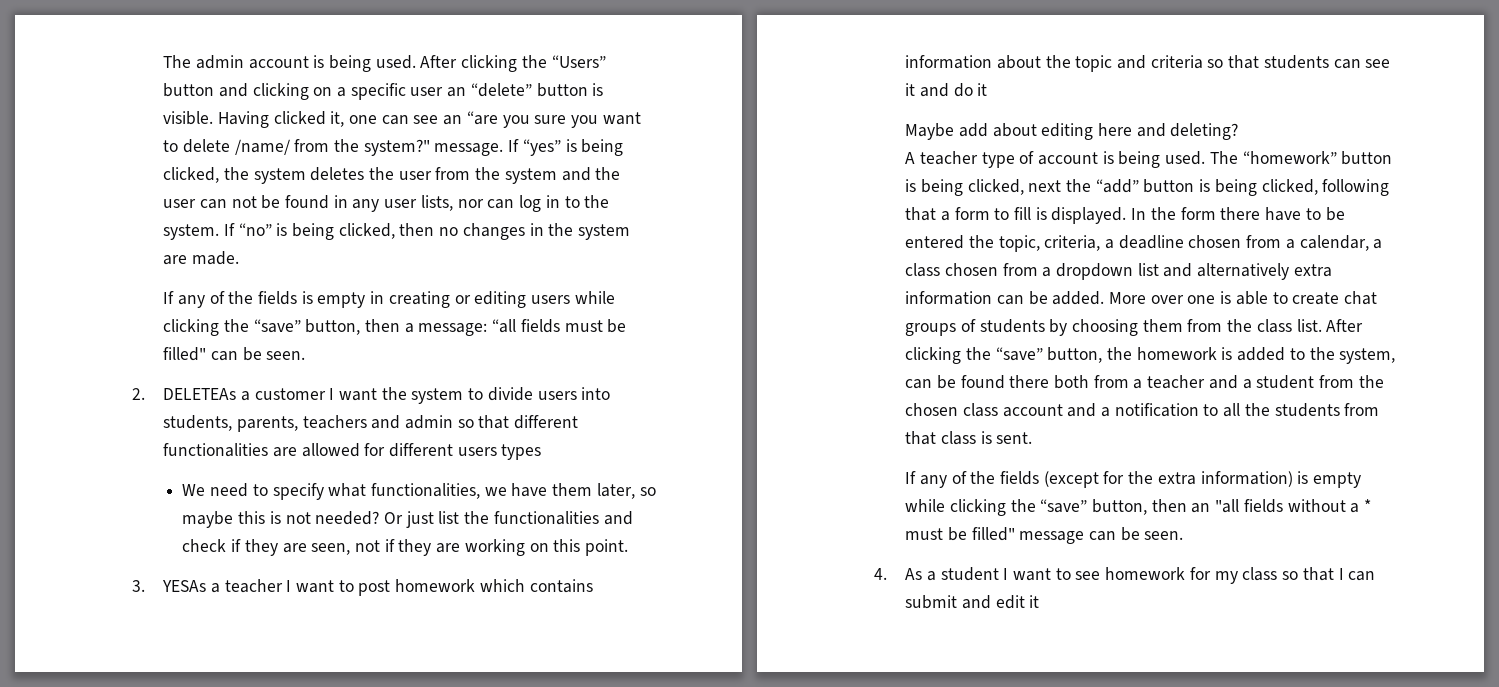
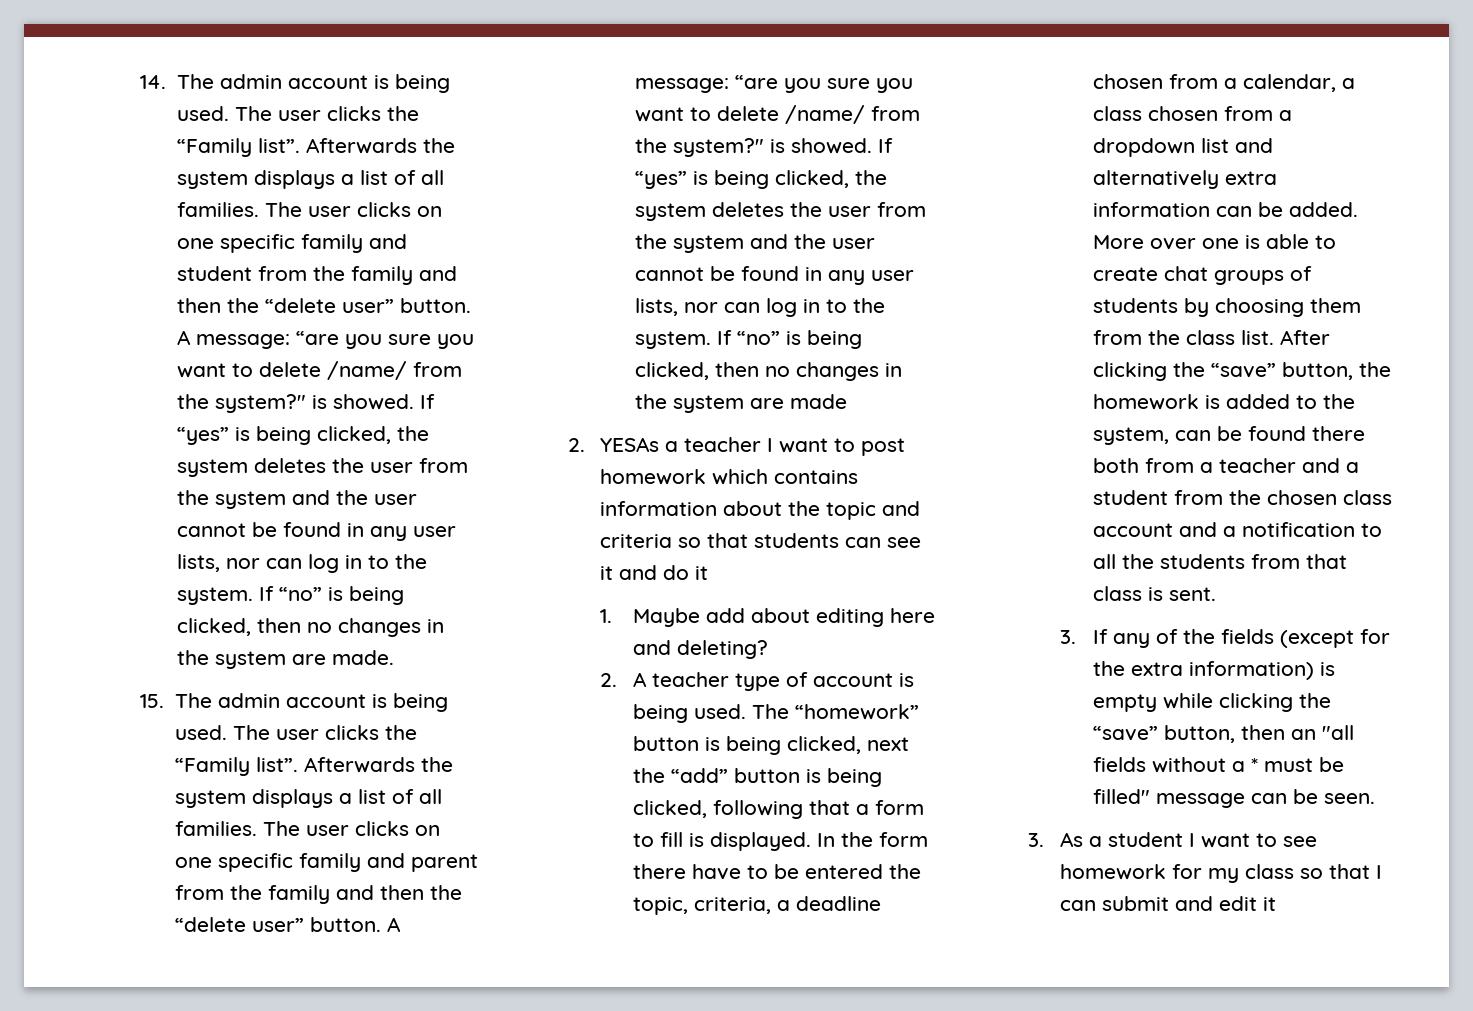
- The admin account is being used. After clicking the “Users” button and clicking on a specific user an “delete” button is visible. Having clicked it, one can see an “are you sure you want to delete /name/ from the system?" message. If “yes” is being clicked, the system deletes the user from the system and the user can not be found in any user lists, nor can log in to the system.
+ 14. The admin account is being used. The user clicks the “Family list”. Afterwards the system displays a list of all families. The user clicks on one specific family and student from the family and then the “delete user” button. A message: “are you sure you want to delete /name/ from the system?" is showed. If “yes” is being clicked, the system deletes the user from the system and the user cannot be found in any user lists, nor can log in to the system.
- If any of the fields is empty in creating or editing users while clicking the “save” button, then a message: “all fields must be filled" can be seen.
- 2. DELETEAs a customer I want the system to divide users into students, parents, teachers and admin so that different functionalities are allowed for different users types
- We need to specify what functionalities, we have them later, so maybe this is not needed? Or just list the functionalities and check if they are seen, not if they are working on this point.
- 3. YESAs a teacher I want to post homework which contains information about the topic and criteria so that students can see it and do it
+ 15. The admin account is being used. The user clicks the “Family list”. Afterwards the system displays a list of all families. The user clicks on one specific family and parent from the family and then the “delete user” button. A message: “are you sure you want to delete /name/ from the system?" is showed. If “yes” is being clicked, the system deletes the user from the system and the user cannot be found in any user lists, nor can log in to the system. If “no” is being clicked, then no changes in the system are made
+ 2. YESAs a teacher I want to post homework which contains information about the topic and criteria so that students can see it and do it
- Maybe add about editing here and deleting?
+ 1. Maybe add about editing here and deleting?
- A teacher type of account is being used.
+ 2. A teacher type of account is being used.
- If any of the fields (except for the extra information) is empty while clicking the “save” button, then an "all fields without a * must be filled" message can be seen.
+ 3. If any of the fields (except for the extra information) is empty while clicking the “save” button, then an "all fields without a * must be filled" message can be seen.
- 4. As a student I want to see homework for my class so that I can submit and edit it
+ 3. As a student I want to see homework for my class so that I can submit and edit it

